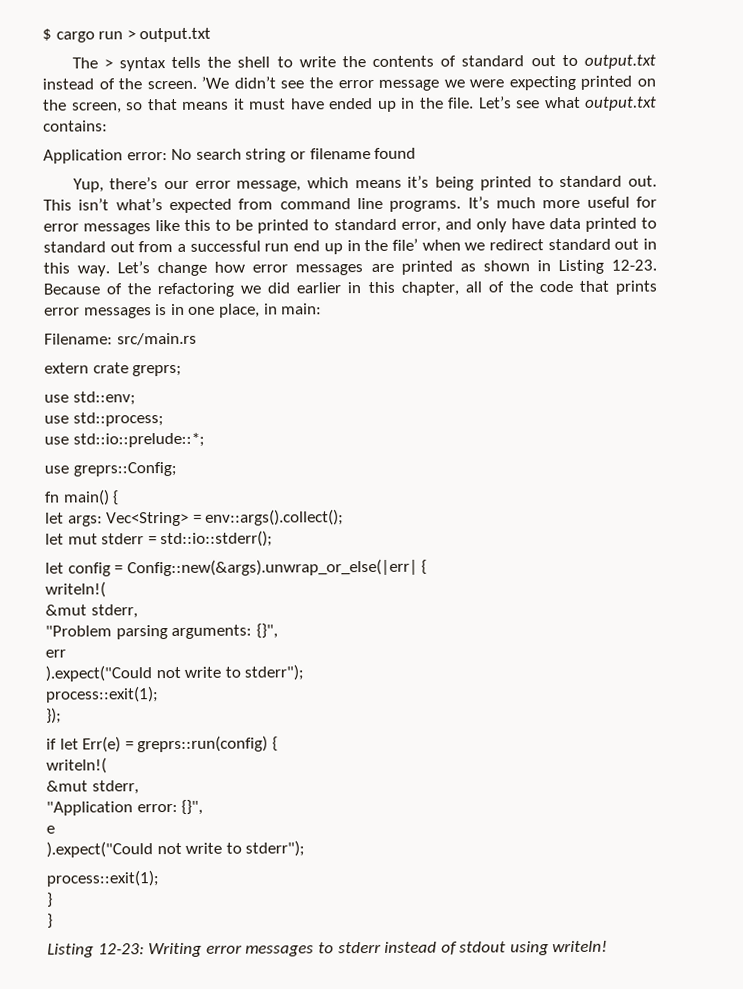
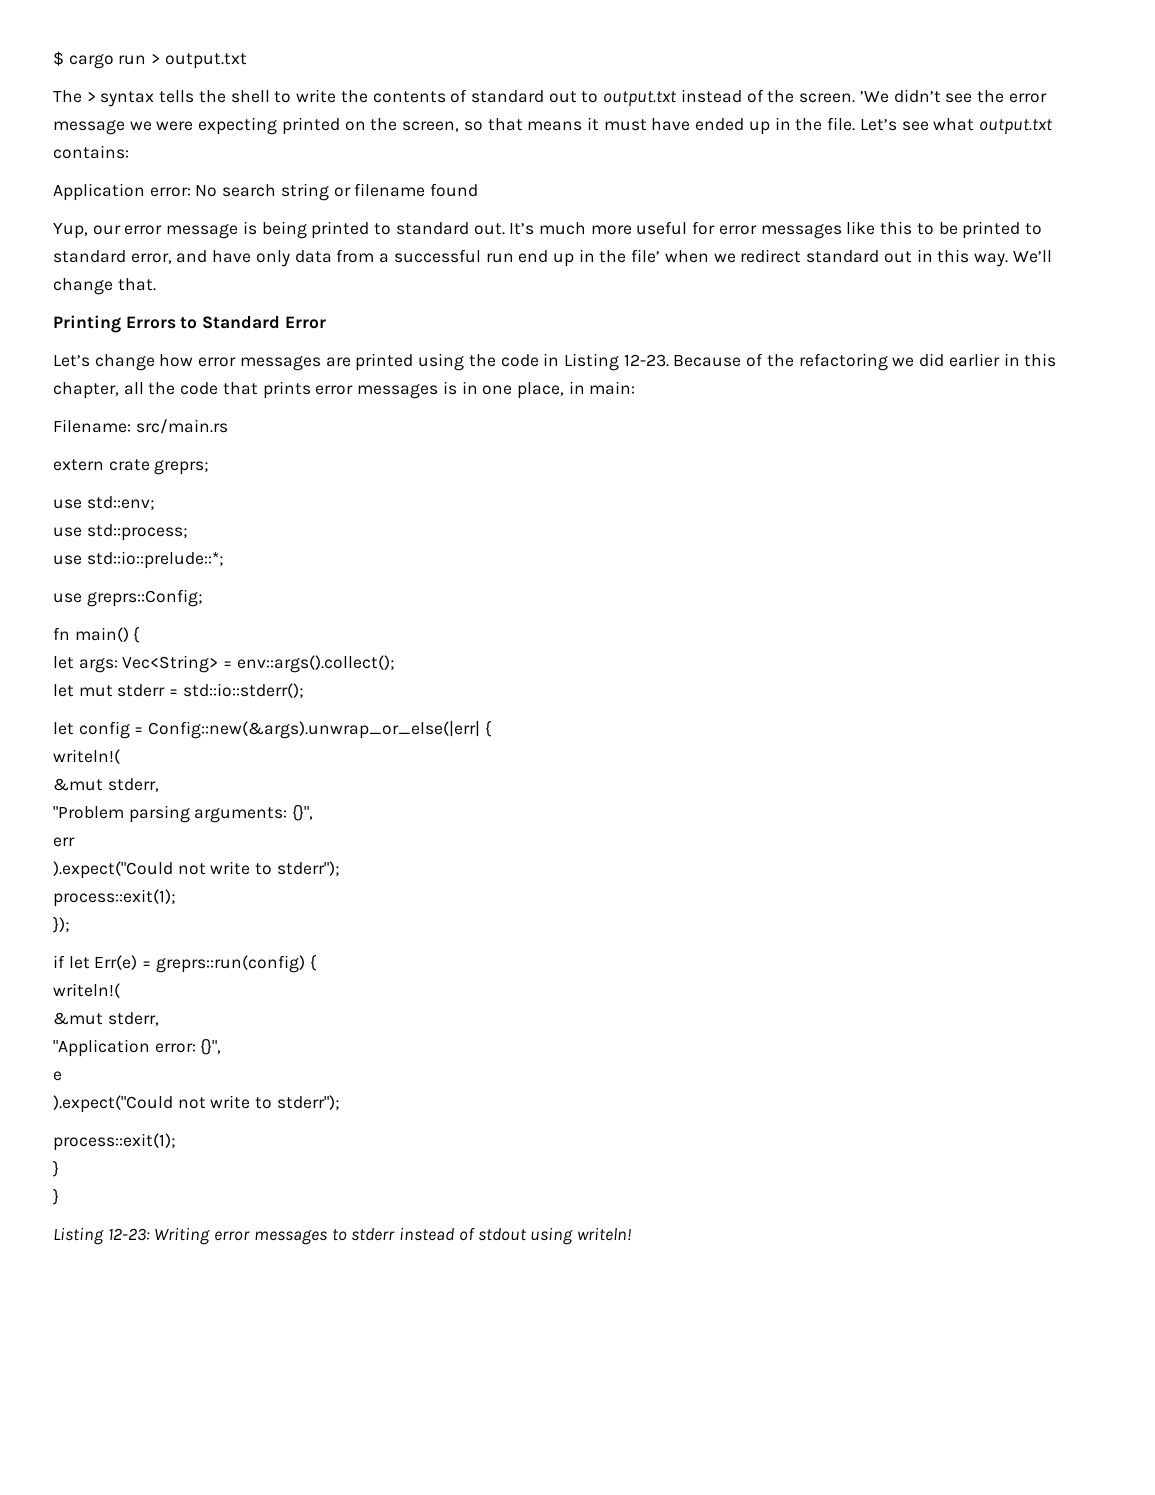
- Yup, there’s our error message, which means it’s being printed to standard out.
+ Yup, our error message is being printed to standard out.
- This isn’t what’s expected from command line programs.
- It’s much more useful for error messages like this to be printed to standard error, and only have data printed to standard out from a successful run end up in the file’ when we redirect standard out in this way. Let’s change how error messages are printed as shown in Listing 12-23.
+ It’s much more useful for error messages like this to be printed to standard error, and have only data from a successful run end up in the file’ when we redirect standard out in this way. We’ll change that.
+ Printing Errors to Standard Error
+ Let’s change how error messages are printed using the code in Listing 12-23.
- Because of the refactoring we did earlier in this chapter, all of the code that prints error messages is in one place, in main:
+ Because of the refactoring we did earlier in this chapter, all the code that prints error messages is in one place, in main:

